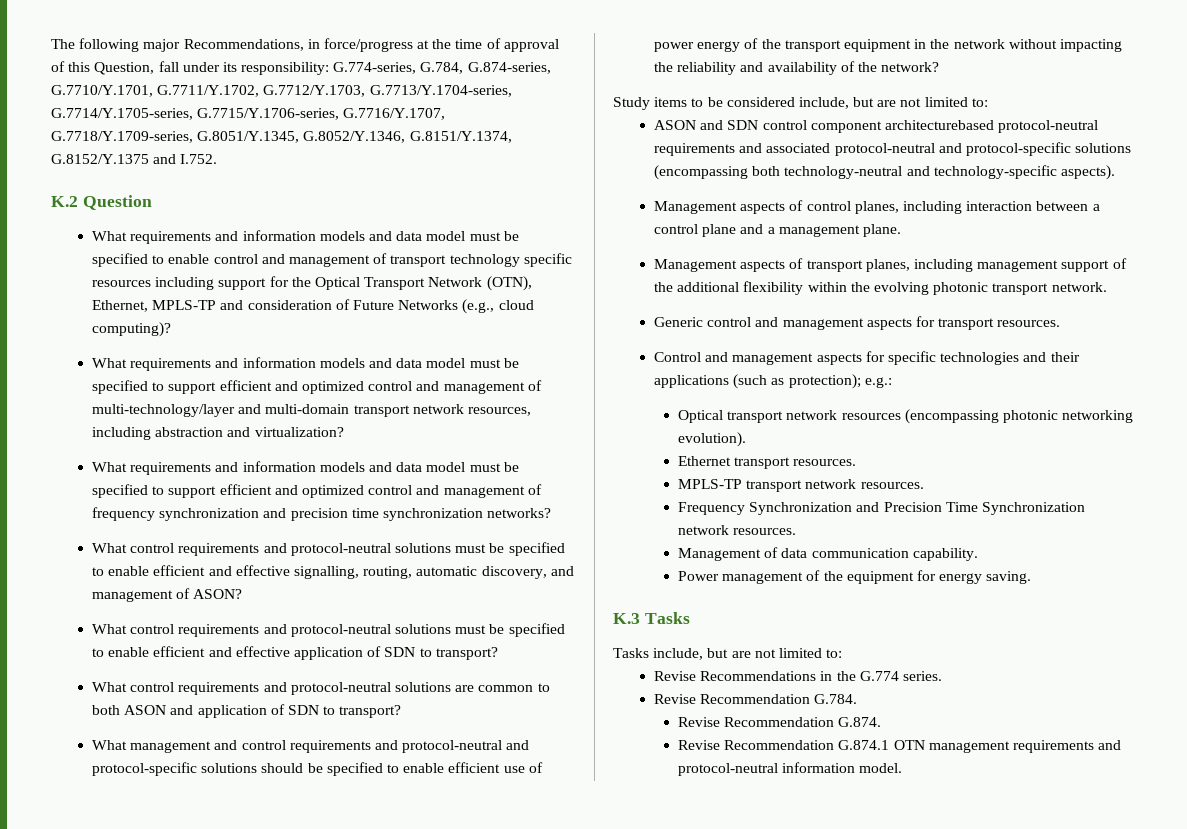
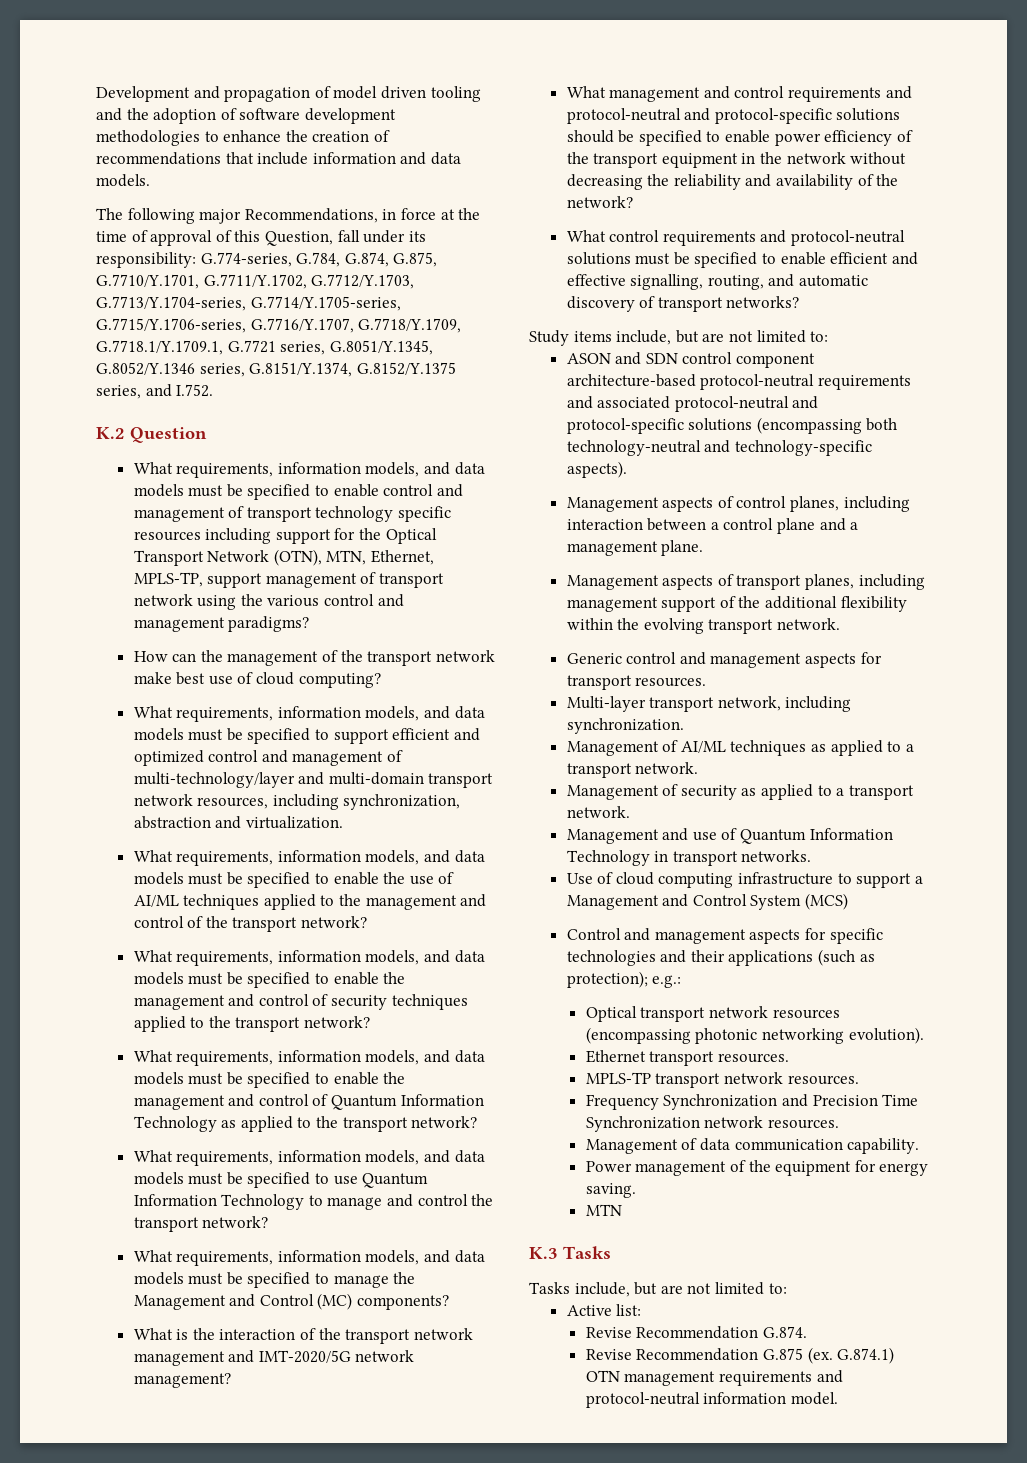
+ Development and propagation of model driven tooling and the adoption of software development methodologies to enhance the creation of recommendations that include information and data models.
- The following major Recommendations, in force/progress at the time of approval of this Question, fall under its responsibility: G.774-series, G.784, G.874-series, G.7710/Y.1701, G.7711/Y.1702, G.7712/Y.1703, G.7713/Y.1704-series, G.7714/Y.1705-series, G.7715/Y.1706-series, G.7716/Y.1707, G.7718/Y.1709-series, G.8051/Y.1345, G.8052/Y.1346, G.8151/Y.1374, G.8152/Y.1375 and I.752.
+ The following major Recommendations, in force at the time of approval of this Question, fall under its responsibility: G.774-series, G.784, G.874, G.875, G.7710/Y.1701, G.7711/Y.1702, G.7712/Y.1703, G.7713/Y.1704-series, G.7714/Y.1705-series, G.7715/Y.1706-series, G.7716/Y.1707, G.7718/Y.1709, G.7718.1/Y.1709.1, G.7721 series, G.8051/Y.1345, G.8052/Y.1346 series, G.8151/Y.1374, G.8152/Y.1375 series, and I.752.
- What requirements and information models and data model must be specified to enable control and management of transport technology specific resources including support for the Optical Transport Network (OTN), Ethernet, MPLS-TP and consideration of Future Networks (e.g., cloud computing)?
- What requirements and information models and data model must be specified to support efficient and optimized control and management of multi-technology/layer and multi-domain transport network resources, including abstraction and virtualization?
- What requirements and information models and data model must be specified to support efficient and optimized control and management of frequency synchronization and precision time synchronization networks?
+ What requirements, information models, and data models must be specified to enable control and management of transport technology specific resources including support for the Optical Transport Network (OTN), MTN, Ethernet, MPLS-TP, support management of transport network using the various control and management paradigms?
+ How can the management of the transport network make best use of cloud computing?
+ What requirements, information models, and data models must be specified to support efficient and optimized control and management of multi-technology/layer and multi-domain transport network resources, including synchronization, abstraction and virtualization.
+ What requirements, information models, and data models must be specified to enable the use of AI/ML techniques applied to the management and control of the transport network?
+ What requirements, information models, and data models must be specified to enable the management and control of security techniques applied to the transport network?
+ What requirements, information models, and data models must be specified to enable the management and control of Quantum Information Technology as applied to the transport network?
+ What requirements, information models, and data models must be specified to use Quantum Information Technology to manage and control the transport network?
+ What requirements, information models, and data models must be specified to manage the Management and Control (MC) components?
+ What is the interaction of the transport network management and IMT-2020/5G network management?
+ What management and control requirements and protocol-neutral and protocol-specific solutions should be specified to enable power efficiency of the transport equipment in the network without decreasing the reliability and availability of the network?
- What control requirements and protocol-neutral solutions must be specified to enable efficient and effective signalling, routing, automatic discovery, and management of ASON?
- What control requirements and protocol-neutral solutions must be specified to enable efficient and effective application of SDN to transport?
- What control requirements and protocol-neutral solutions are common to both ASON and application of SDN to transport?
- What management and control requirements and protocol-neutral and protocol-specific solutions should be specified to enable efficient use of power energy of the transport equipment in the network without impacting the reliability and availability of the network?
+ What control requirements and protocol-neutral solutions must be specified to enable efficient and effective signalling, routing, and automatic discovery of transport networks?
- Study items to be considered include, but are not limited to:
+ Study items include, but are not limited to:
- ASON and SDN control component architecturebased protocol-neutral requirements and associated protocol-neutral and protocol-specific solutions (encompassing both technology-neutral and technology-specific aspects).
+ ASON and SDN control component architecture-based protocol-neutral requirements and associated protocol-neutral and protocol-specific solutions (encompassing both technology-neutral and technology-specific aspects).
- Management aspects of transport planes, including management support of the additional flexibility within the evolving photonic transport network.
+ Management aspects of transport planes, including management support of the additional flexibility within the evolving transport network.
+ Multi-layer transport network, including synchronization.
+ Management of AI/ML techniques as applied to a transport network.
+ Management of security as applied to a transport network.
+ Management and use of Quantum Information Technology in transport networks.
+ Use of cloud computing infrastructure to support a Management and Control System (MCS)
+ MTN
- Revise Recommendations in the G.774 series.
- Revise Recommendation G.784.
+ Active list:
- Revise Recommendation G.874.1 OTN management requirements and protocol-neutral information model.
+ Revise Recommendation G.875 (ex. G.874.1) OTN management requirements and protocol-neutral information model.

